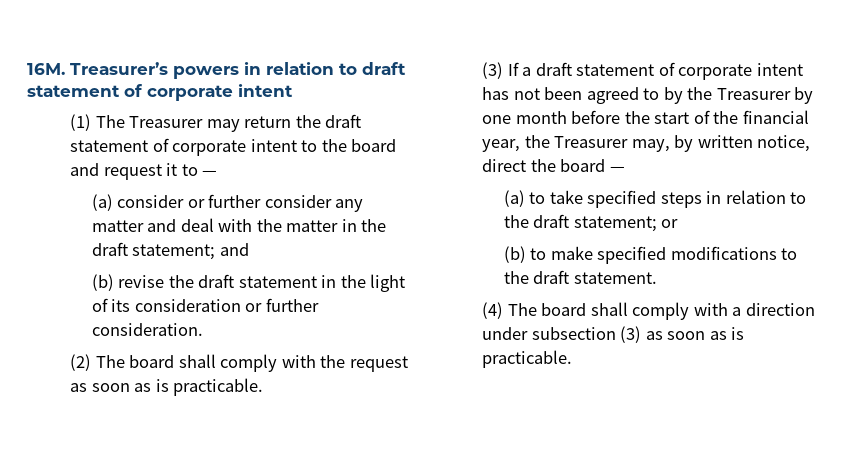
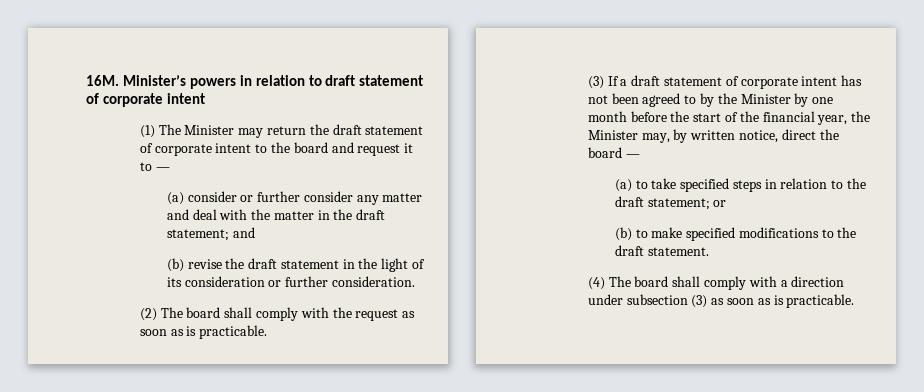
- Treasurer’s powers in relation to draft statement of corporate intent
+ Minister’s powers in relation to draft statement of corporate intent
- (1) The Treasurer may return the draft statement of corporate intent to the board and request it to —
+ (1) The Minister may return the draft statement of corporate intent to the board and request it to —
- (3) If a draft statement of corporate intent has not been agreed to by the Treasurer by one month before the start of the financial year, the Treasurer may, by written notice, direct the board —
+ (3) If a draft statement of corporate intent has not been agreed to by the Minister by one month before the start of the financial year, the Minister may, by written notice, direct the board —

